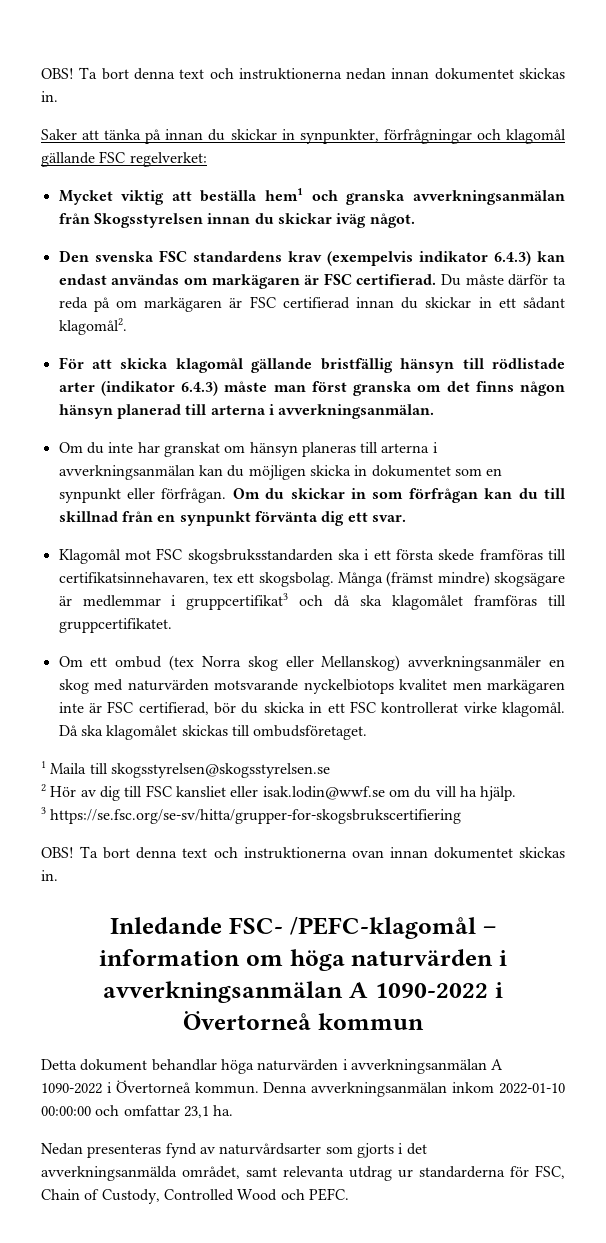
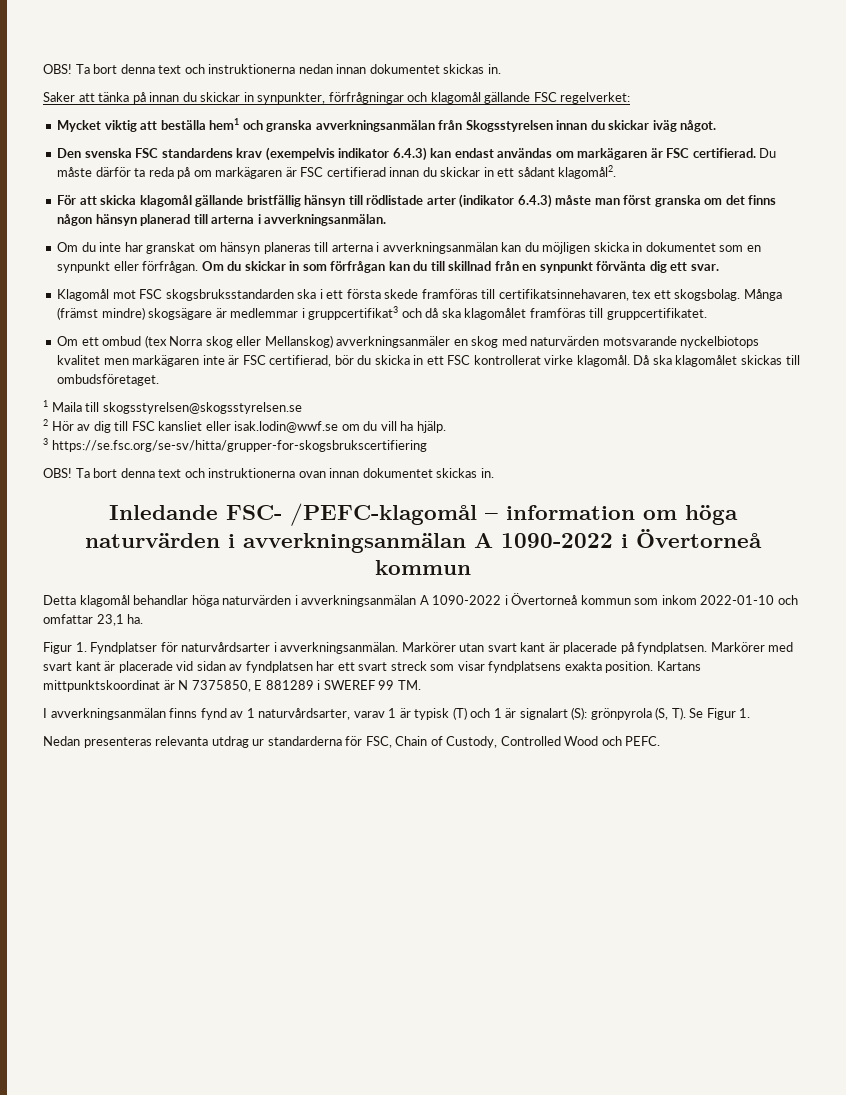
- Detta dokument behandlar höga naturvärden i avverkningsanmälan A 1090-2022 i Övertorneå kommun. Denna avverkningsanmälan inkom 2022-01-10 00:00:00 och omfattar 23,1 ha.
+ Detta klagomål behandlar höga naturvärden i avverkningsanmälan A 1090-2022 i Övertorneå kommun som inkom 2022-01-10 och omfattar 23,1 ha.
- Nedan presenteras fynd av naturvårdsarter som gjorts i det avverkningsanmälda området, samt relevanta utdrag ur standarderna för FSC, Chain of Custody, Controlled Wood och PEFC.
+ Figur 1. Fyndplatser för naturvårdsarter i avverkningsanmälan. Markörer utan svart kant är placerade på fyndplatsen. Markörer med svart kant är placerade vid sidan av fyndplatsen har ett svart streck som visar fyndplatsens exakta position. Kartans mittpunktskoordinat är N 7375850, E 881289 i SWEREF 99 TM.
+ I avverkningsanmälan finns fynd av 1 naturvårdsarter, varav 1 är typisk (T) och 1 är signalart (S): grönpyrola (S, T). Se Figur 1.
+ Nedan presenteras relevanta utdrag ur standarderna för FSC, Chain of Custody, Controlled Wood och PEFC.

